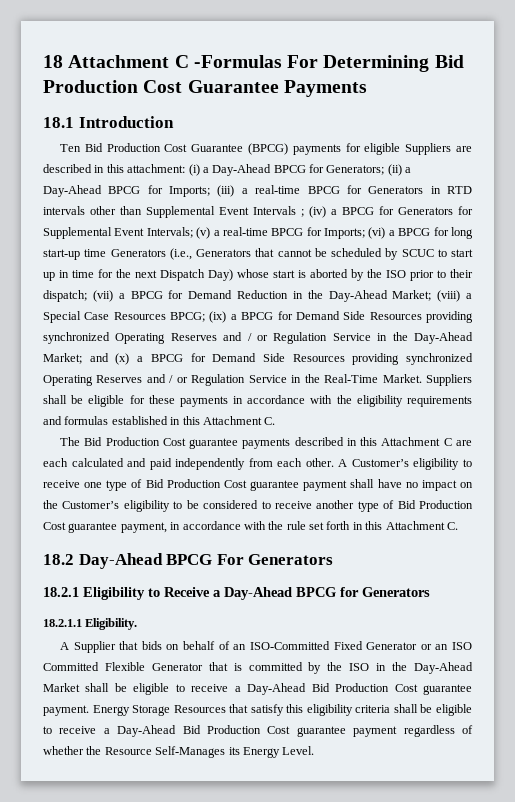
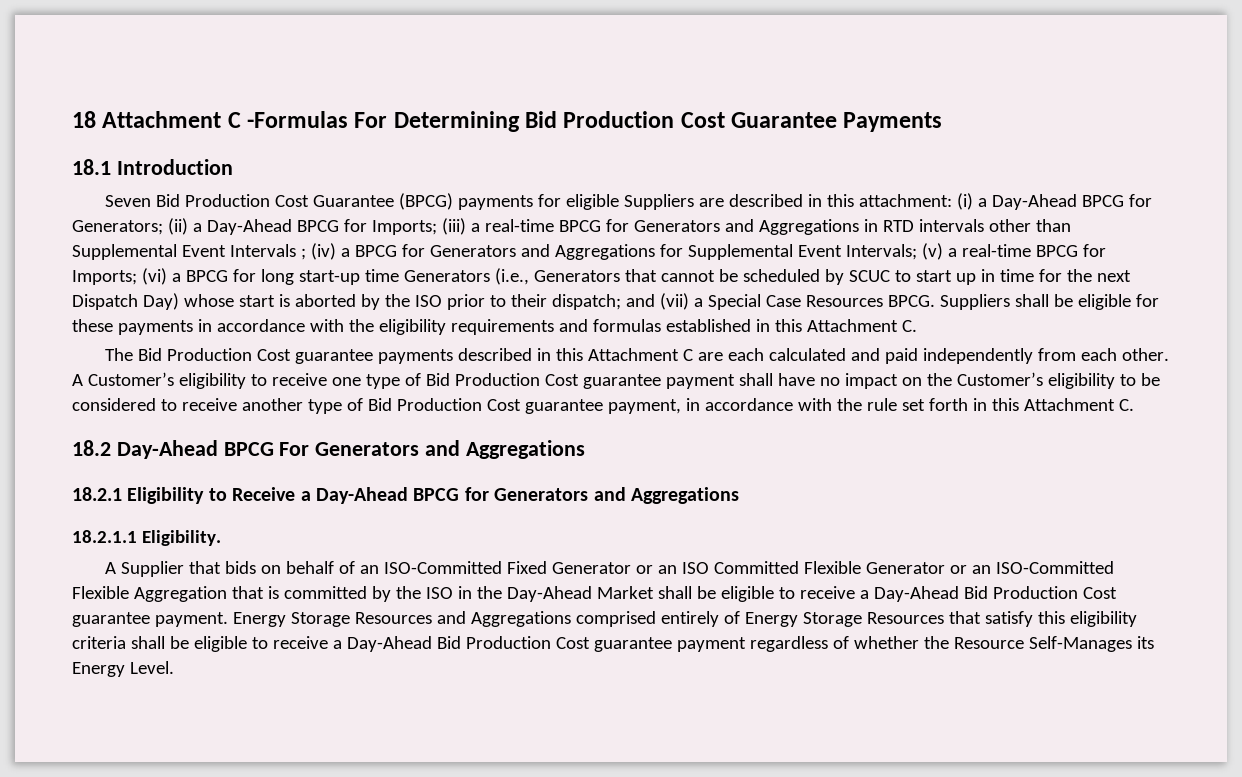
- Ten Bid Production Cost Guarantee (BPCG) payments for eligible Suppliers are described in this attachment:
+ Seven Bid Production Cost Guarantee (BPCG) payments for eligible Suppliers are described in this attachment:
- (iii) a real-time BPCG for Generators in RTD intervals other than Supplemental Event Intervals ;
+ (iii) a real-time BPCG for Generators and Aggregations in RTD intervals other than Supplemental Event Intervals ;
- (iv) a BPCG for Generators for Supplemental Event Intervals;
+ (iv) a BPCG for Generators and Aggregations for Supplemental Event Intervals;
- (vii) a BPCG for Demand Reduction in the Day-Ahead Market; (viii) a Special Case Resources BPCG; (ix) a BPCG for Demand Side Resources providing synchronized Operating Reserves and / or Regulation Service in the Day-Ahead Market; and (x) a BPCG for Demand Side Resources providing synchronized Operating Reserves and / or Regulation Service in the Real-Time Market.
+ and (vii) a Special Case Resources BPCG.
- 18.2 Day-Ahead BPCG For Generators
+ 18.2 Day-Ahead BPCG For Generators and Aggregations
- 18.2.1 Eligibility to Receive a Day-Ahead BPCG for Generators
+ 18.2.1 Eligibility to Receive a Day-Ahead BPCG for Generators and Aggregations
- A Supplier that bids on behalf of an ISO-Committed Fixed Generator or an ISO Committed Flexible Generator that is committed by the ISO in the Day-Ahead Market shall be eligible to receive a Day-Ahead Bid Production Cost guarantee payment.
+ A Supplier that bids on behalf of an ISO-Committed Fixed Generator or an ISO Committed Flexible Generator or an ISO-Committed Flexible Aggregation that is committed by the ISO in the Day-Ahead Market shall be eligible to receive a Day-Ahead Bid Production Cost guarantee payment.
- Energy Storage Resources that satisfy this eligibility criteria shall be eligible to receive a Day-Ahead Bid Production Cost guarantee payment regardless of whether the Resource Self-Manages its Energy Level.
+ Energy Storage Resources and Aggregations comprised entirely of Energy Storage Resources that satisfy this eligibility criteria shall be eligible to receive a Day-Ahead Bid Production Cost guarantee payment regardless of whether the Resource Self-Manages its Energy Level.

